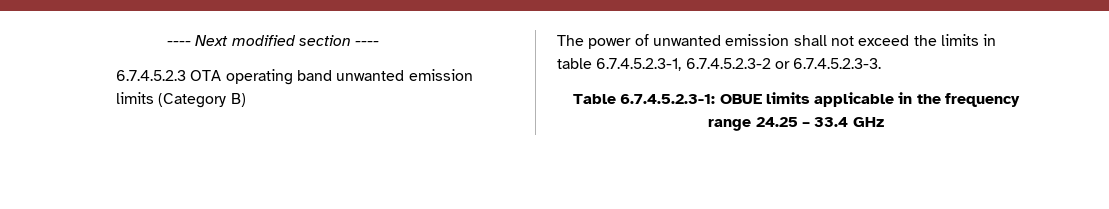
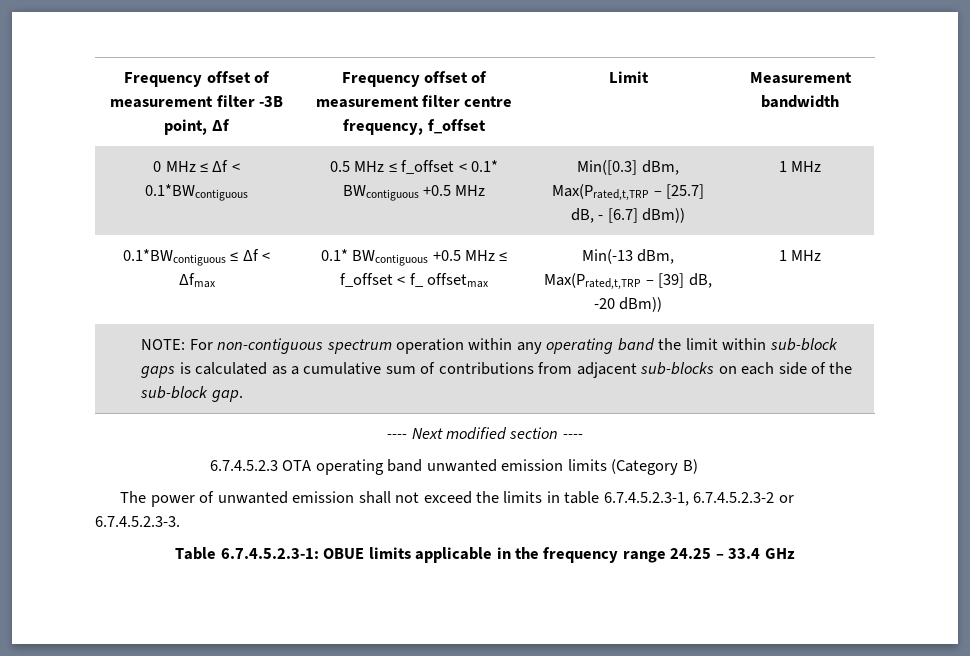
+ Frequency offset of measurement filter -3B point, Δf | Frequency offset of measurement filter centre frequency, f_offset | Limit | Measurement bandwidth
+ 0 MHz ≤ Δf < 0.1*BWcontiguous | 0.5 MHz ≤ f_offset < 0.1* BWcontiguous +0.5 MHz | Min([0.3] dBm, Max(Prated,t,TRP – [25.7] dB, - [6.7] dBm)) | 1 MHz
+ 0.1*BWcontiguous ≤ Δf < Δfmax | 0.1* BWcontiguous +0.5 MHz ≤ f_offset < f_ offsetmax | Min(-13 dBm, Max(Prated,t,TRP – [39] dB, -20 dBm)) | 1 MHz
+ NOTE: For non-contiguous spectrum operation within any operating band the limit within sub-block gaps is calculated as a cumulative sum of contributions from adjacent sub-blocks on each side of the sub-block gap.

